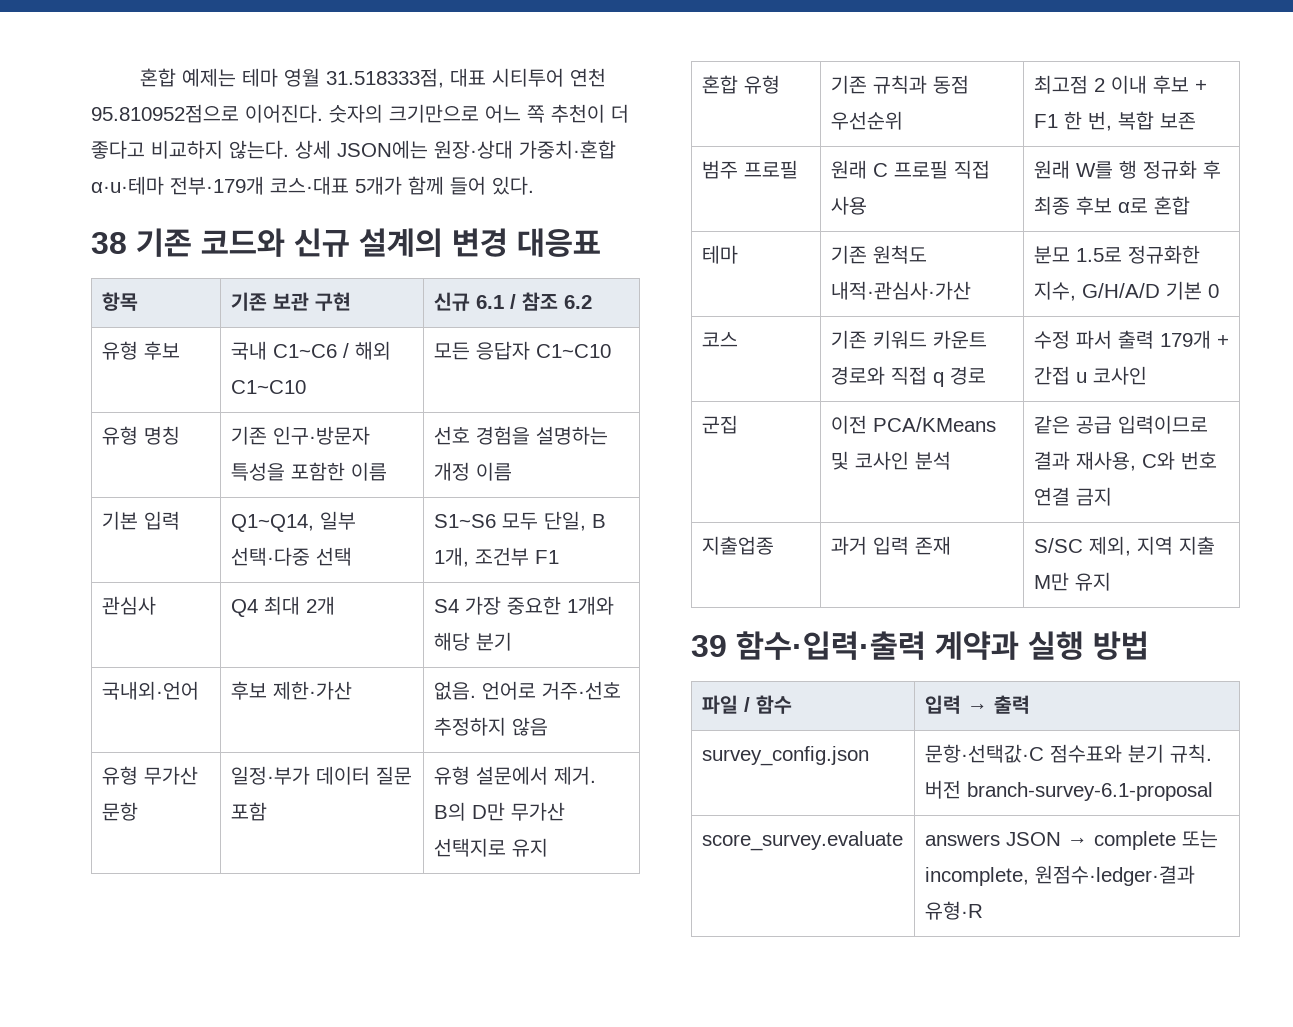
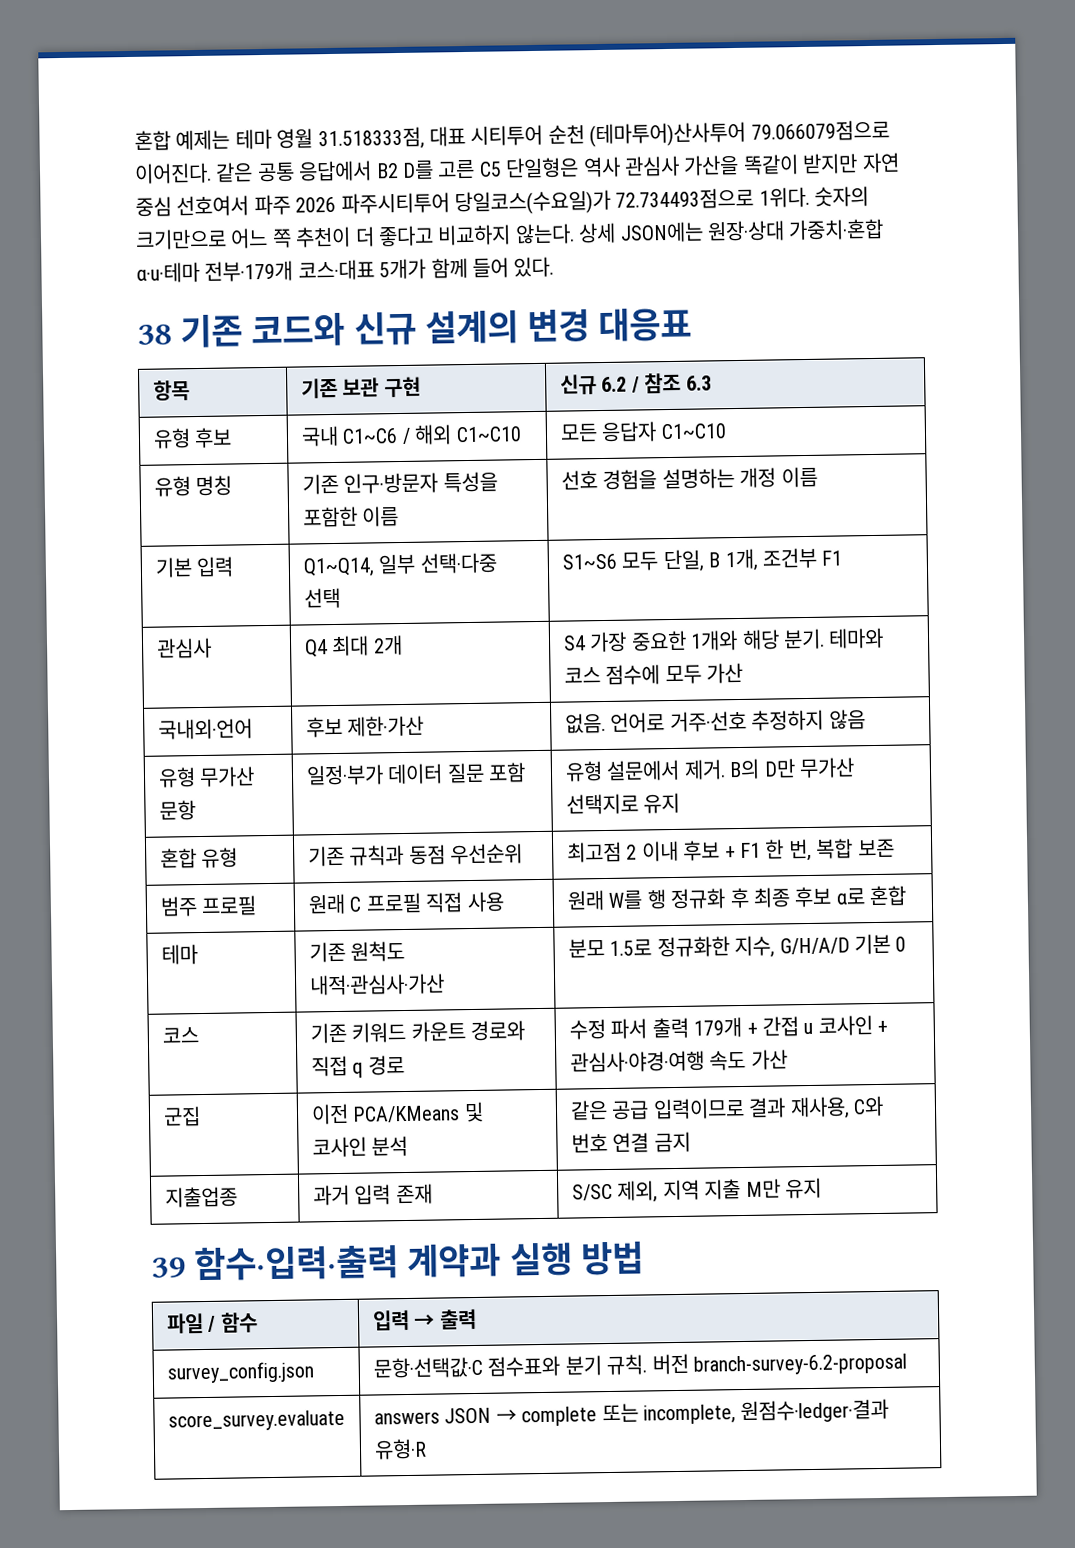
- 혼합 예제는 테마 영월 31.518333점, 대표 시티투어 연천 95.810952점으로 이어진다.
+ 혼합 예제는 테마 영월 31.518333점, 대표 시티투어 순천 (테마투어)산사투어 79.066079점으로 이어진다. 같은 공통 응답에서 B2 D를 고른 C5 단일형은 역사 관심사 가산을 똑같이 받지만 자연 중심 선호여서 파주 2026 파주시티투어 당일코스(수요일)가 72.734493점으로 1위다.
- 항목 | 기존 보관 구현 | 신규 6.1 / 참조 6.2
+ 항목 | 기존 보관 구현 | 신규 6.2 / 참조 6.3
- 관심사 | Q4 최대 2개 | S4 가장 중요한 1개와 해당 분기
+ 관심사 | Q4 최대 2개 | S4 가장 중요한 1개와 해당 분기. 테마와 코스 점수에 모두 가산
- 코스 | 기존 키워드 카운트 경로와 직접 q 경로 | 수정 파서 출력 179개 + 간접 u 코사인
+ 코스 | 기존 키워드 카운트 경로와 직접 q 경로 | 수정 파서 출력 179개 + 간접 u 코사인 + 관심사·야경·여행 속도 가산
- survey_config.json | 문항·선택값·C 점수표와 분기 규칙. 버전 branch-survey-6.1-proposal
+ survey_config.json | 문항·선택값·C 점수표와 분기 규칙. 버전 branch-survey-6.2-proposal

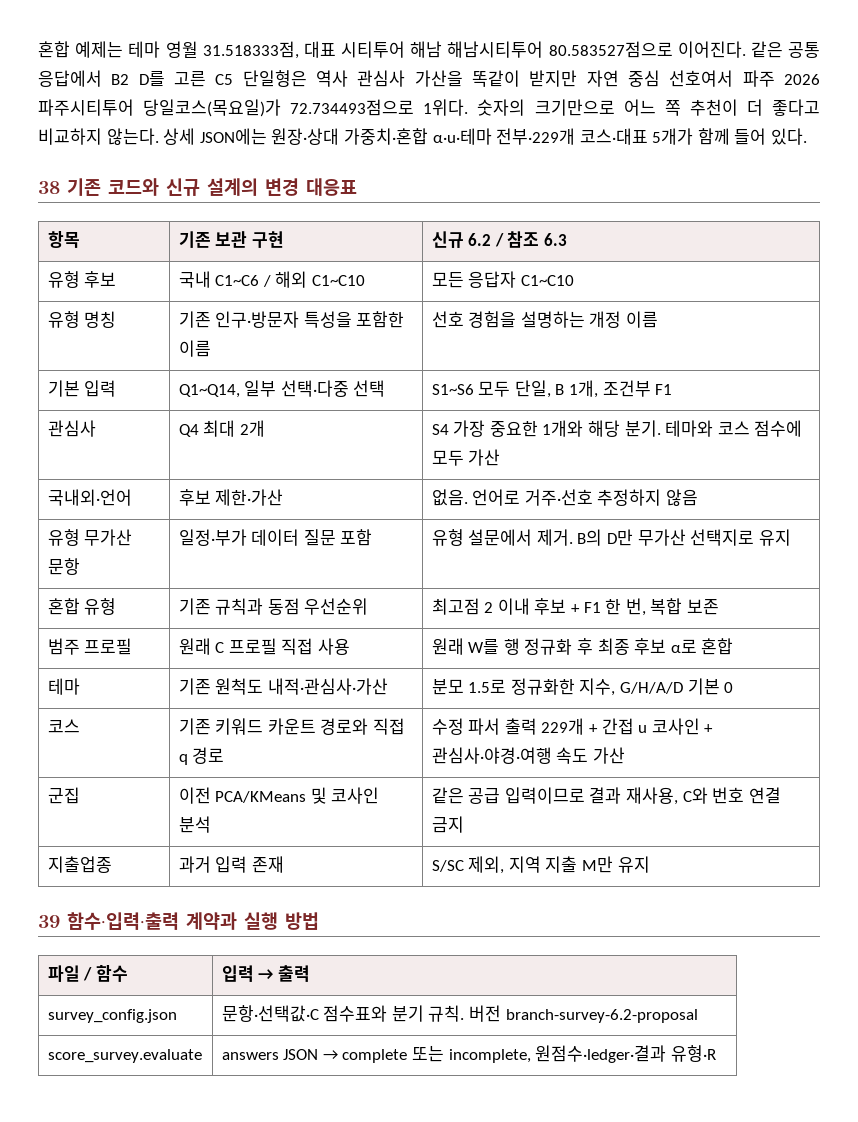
- 혼합 예제는 테마 영월 31.518333점, 대표 시티투어 순천 (테마투어)산사투어 79.066079점으로 이어진다.
+ 혼합 예제는 테마 영월 31.518333점, 대표 시티투어 해남 해남시티투어 80.583527점으로 이어진다.
- 같은 공통 응답에서 B2 D를 고른 C5 단일형은 역사 관심사 가산을 똑같이 받지만 자연 중심 선호여서 파주 2026 파주시티투어 당일코스(수요일)가 72.734493점으로 1위다.
+ 같은 공통 응답에서 B2 D를 고른 C5 단일형은 역사 관심사 가산을 똑같이 받지만 자연 중심 선호여서 파주 2026 파주시티투어 당일코스(목요일)가 72.734493점으로 1위다.
- 상세 JSON에는 원장·상대 가중치·혼합 α·u·테마 전부·179개 코스·대표 5개가 함께 들어 있다.
+ 상세 JSON에는 원장·상대 가중치·혼합 α·u·테마 전부·229개 코스·대표 5개가 함께 들어 있다.
- 코스 | 기존 키워드 카운트 경로와 직접 q 경로 | 수정 파서 출력 179개 + 간접 u 코사인 + 관심사·야경·여행 속도 가산
+ 코스 | 기존 키워드 카운트 경로와 직접 q 경로 | 수정 파서 출력 229개 + 간접 u 코사인 + 관심사·야경·여행 속도 가산

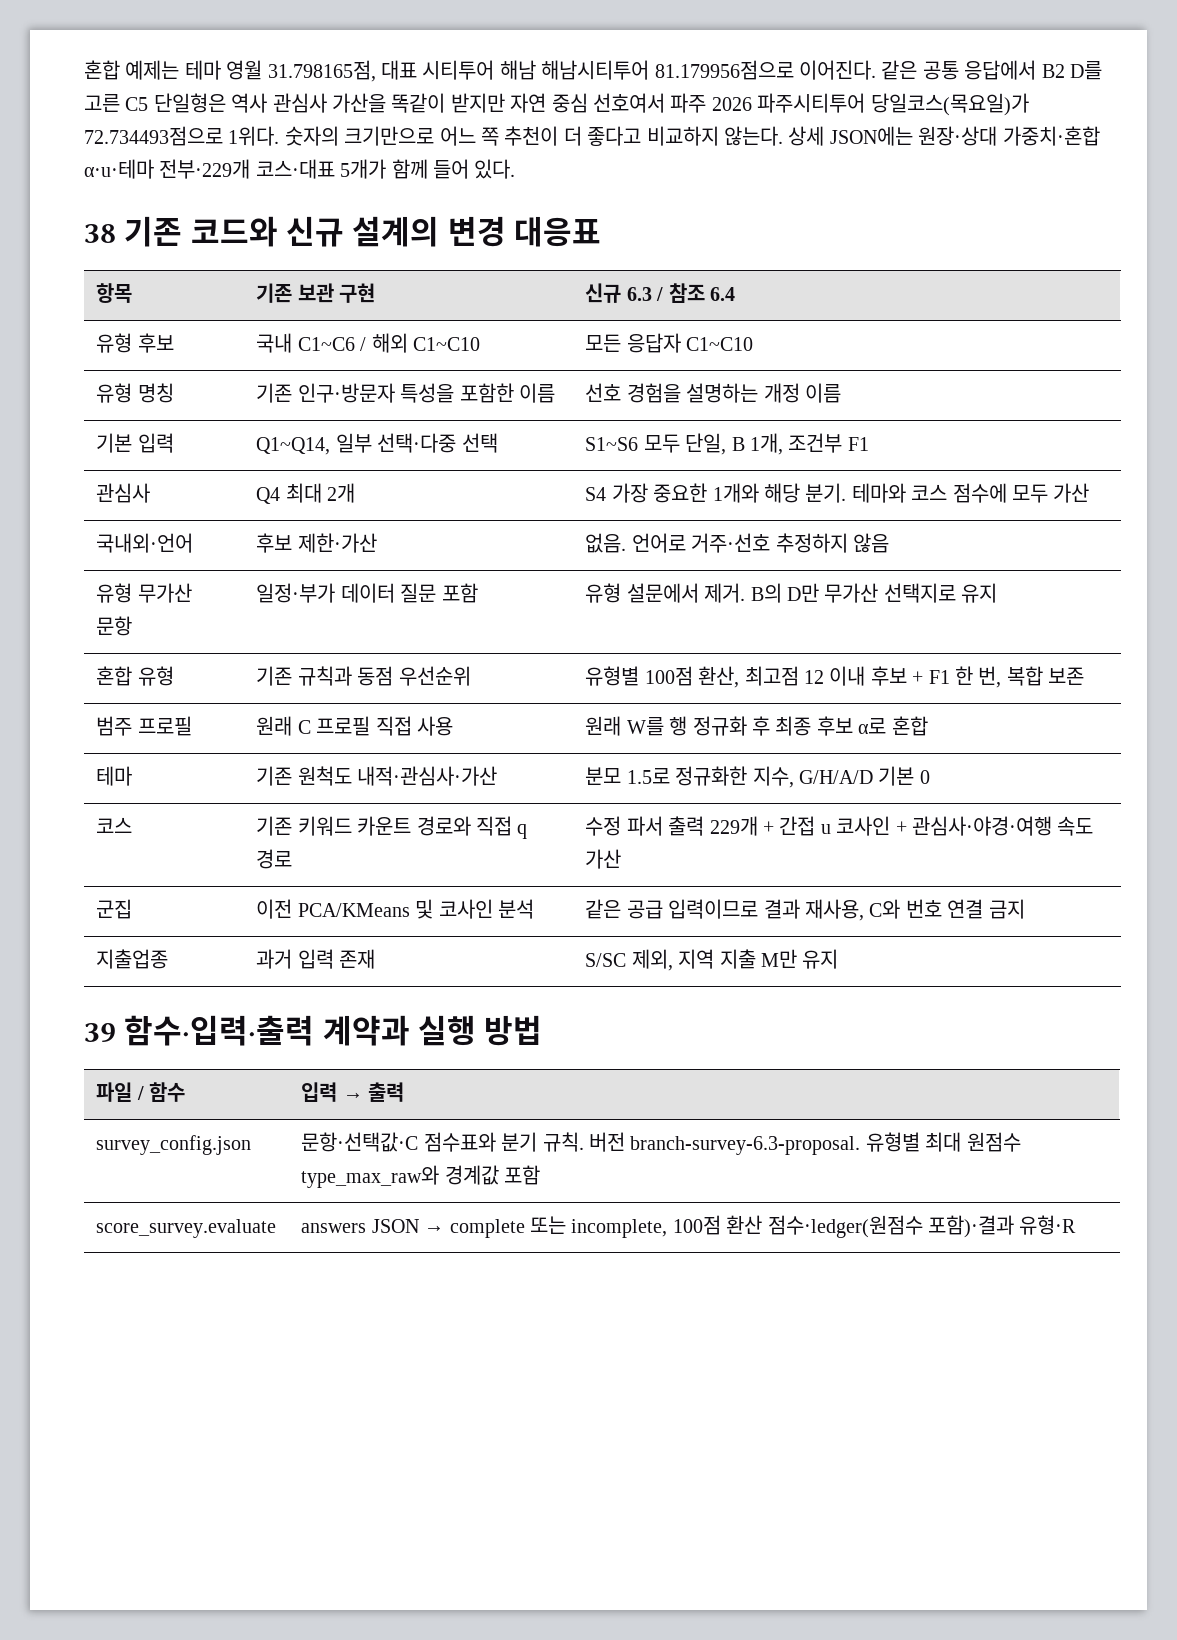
- 혼합 예제는 테마 영월 31.518333점, 대표 시티투어 해남 해남시티투어 80.583527점으로 이어진다.
+ 혼합 예제는 테마 영월 31.798165점, 대표 시티투어 해남 해남시티투어 81.179956점으로 이어진다.
- 항목 | 기존 보관 구현 | 신규 6.2 / 참조 6.3
+ 항목 | 기존 보관 구현 | 신규 6.3 / 참조 6.4
- 혼합 유형 | 기존 규칙과 동점 우선순위 | 최고점 2 이내 후보 + F1 한 번, 복합 보존
+ 혼합 유형 | 기존 규칙과 동점 우선순위 | 유형별 100점 환산, 최고점 12 이내 후보 + F1 한 번, 복합 보존
- survey_config.json | 문항·선택값·C 점수표와 분기 규칙. 버전 branch-survey-6.2-proposal
+ survey_config.json | 문항·선택값·C 점수표와 분기 규칙. 버전 branch-survey-6.3-proposal. 유형별 최대 원점수 type_max_raw와 경계값 포함
- score_survey.evaluate | answers JSON → complete 또는 incomplete, 원점수·ledger·결과 유형·R
+ score_survey.evaluate | answers JSON → complete 또는 incomplete, 100점 환산 점수·ledger(원점수 포함)·결과 유형·R

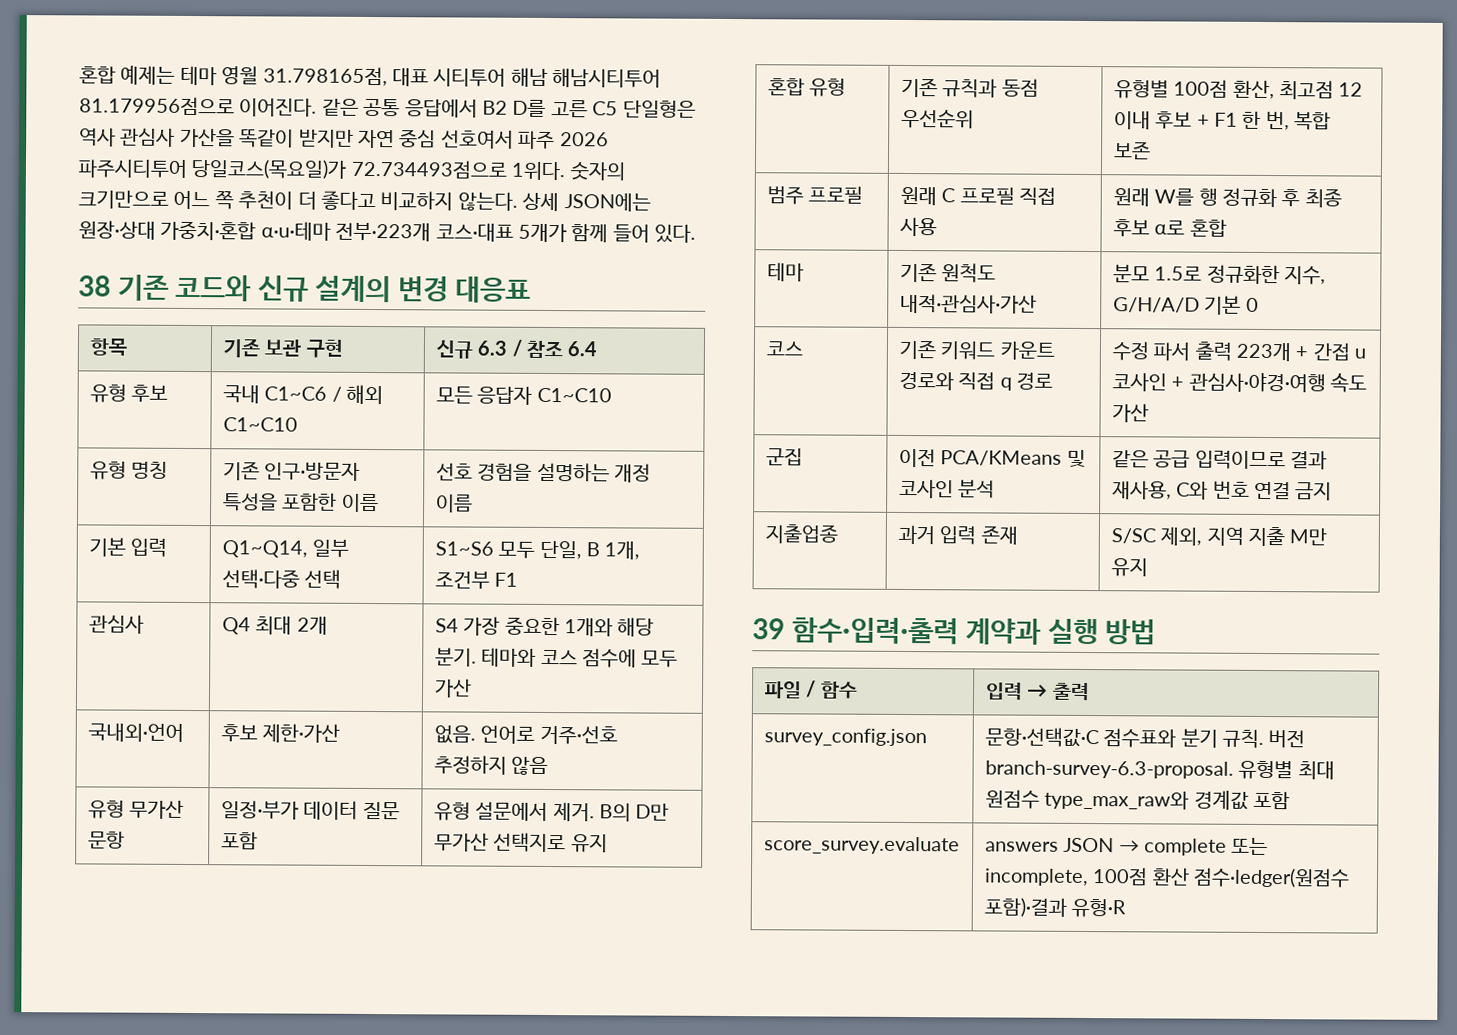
- 상세 JSON에는 원장·상대 가중치·혼합 α·u·테마 전부·229개 코스·대표 5개가 함께 들어 있다.
+ 상세 JSON에는 원장·상대 가중치·혼합 α·u·테마 전부·223개 코스·대표 5개가 함께 들어 있다.
- 코스 | 기존 키워드 카운트 경로와 직접 q 경로 | 수정 파서 출력 229개 + 간접 u 코사인 + 관심사·야경·여행 속도 가산
+ 코스 | 기존 키워드 카운트 경로와 직접 q 경로 | 수정 파서 출력 223개 + 간접 u 코사인 + 관심사·야경·여행 속도 가산

